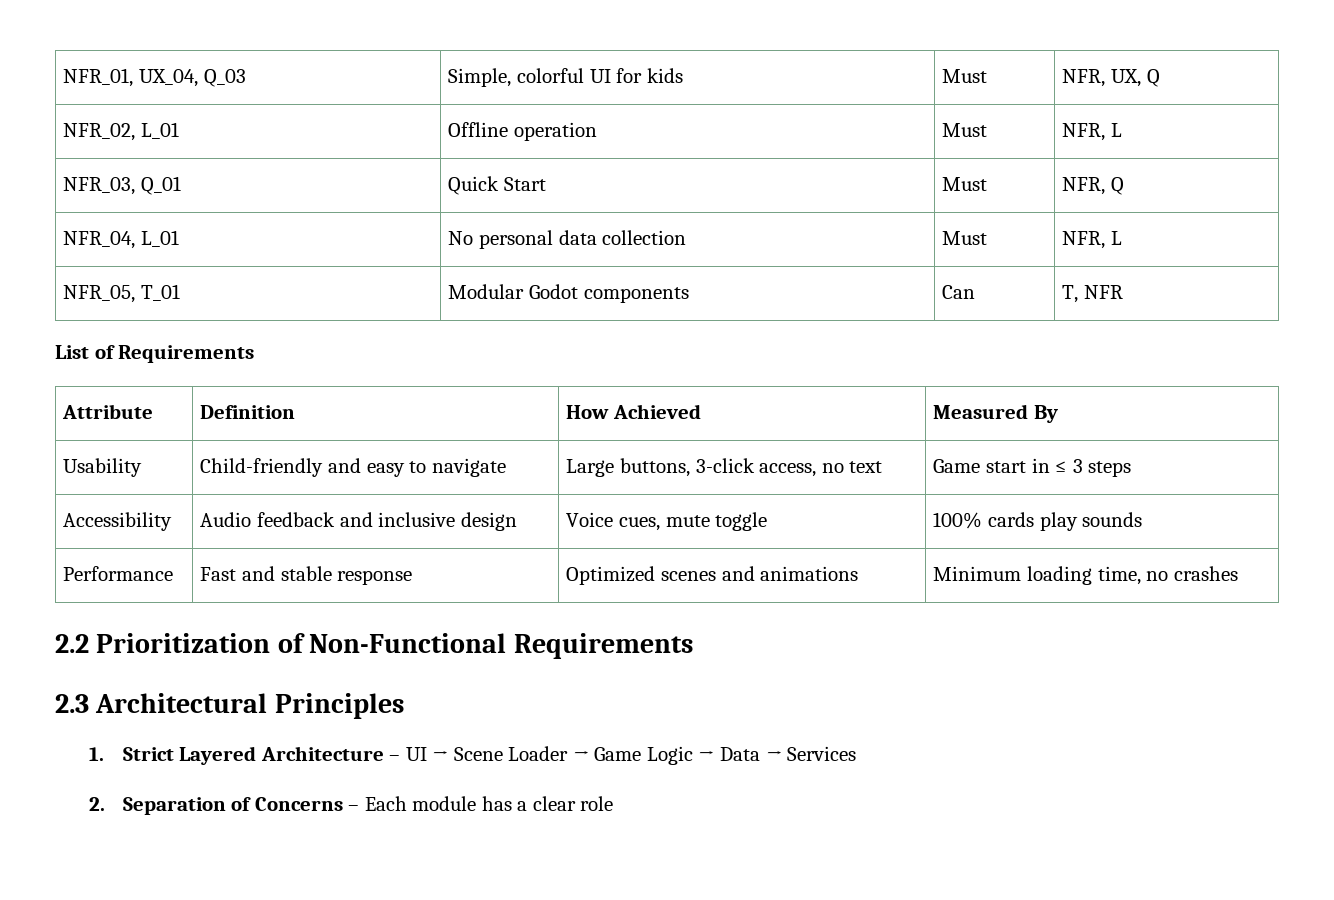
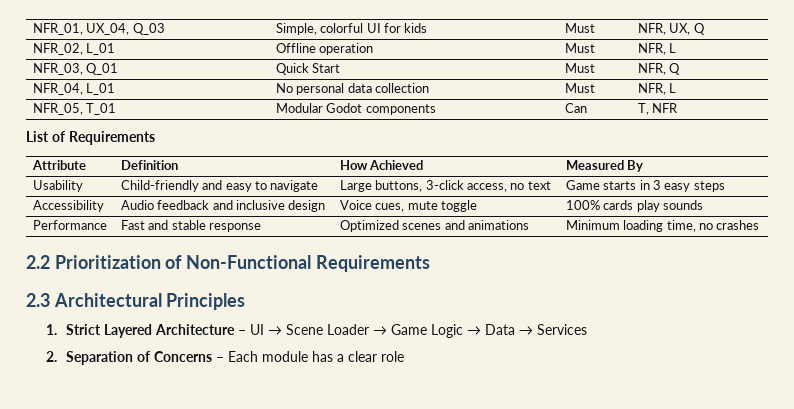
- Usability | Child-friendly and easy to navigate | Large buttons, 3-click access, no text | Game start in ≤ 3 steps
+ Usability | Child-friendly and easy to navigate | Large buttons, 3-click access, no text | Game starts in 3 easy steps

